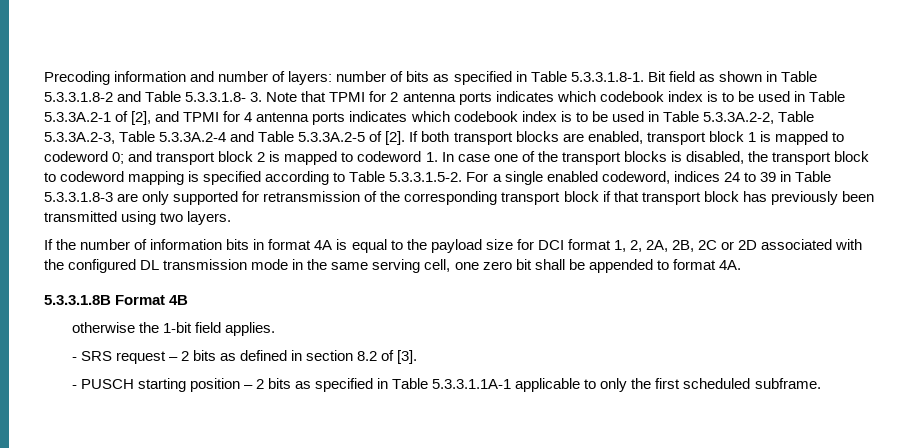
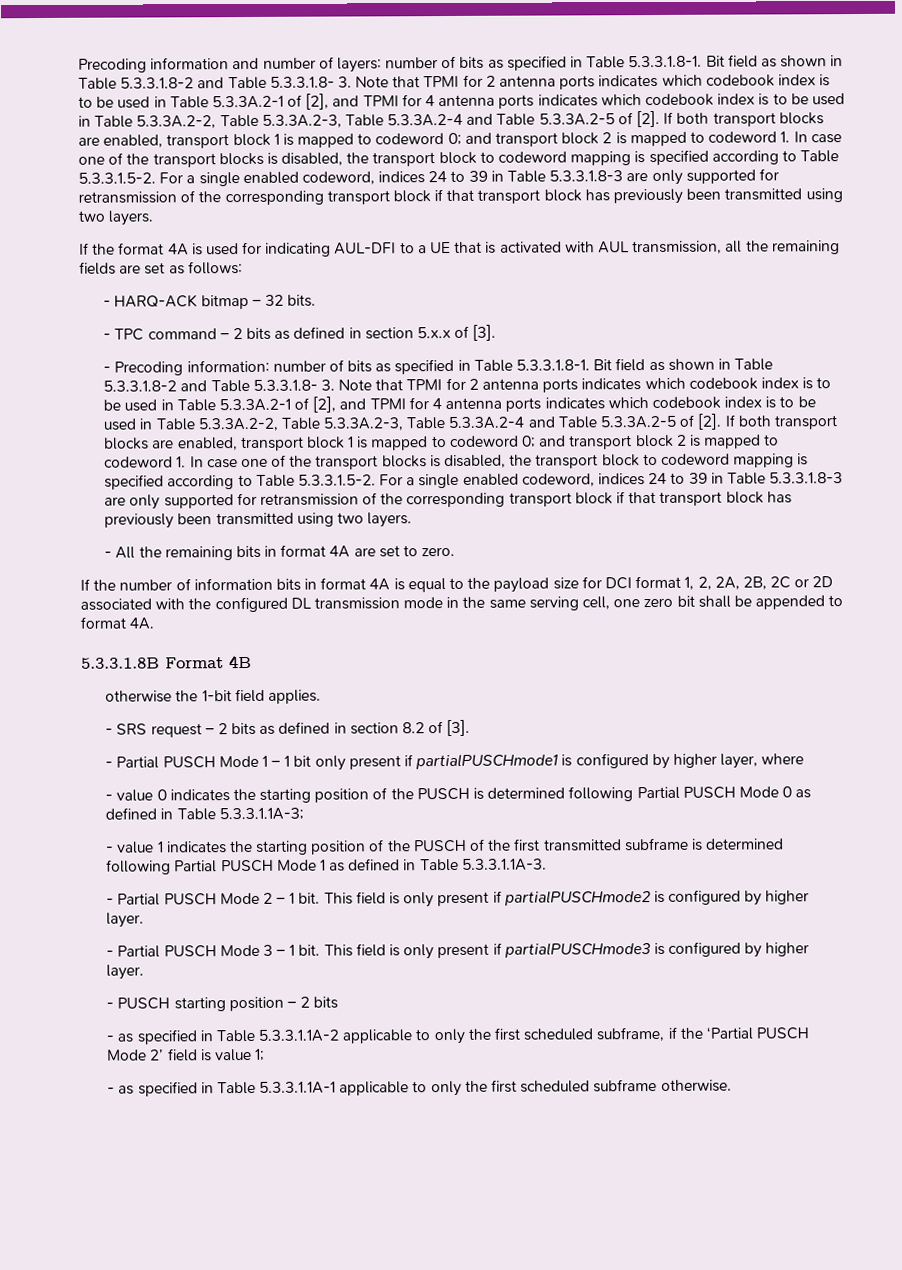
+ If the format 4A is used for indicating AUL-DFI to a UE that is activated with AUL transmission, all the remaining fields are set as follows:
+ - HARQ-ACK bitmap – 32 bits.
+ - TPC command – 2 bits as defined in section 5.x.x of [3].
+ - Precoding information: number of bits as specified in Table 5.3.3.1.8-1. Bit field as shown in Table 5.3.3.1.8-2 and Table 5.3.3.1.8- 3. Note that TPMI for 2 antenna ports indicates which codebook index is to be used in Table 5.3.3A.2-1 of [2], and TPMI for 4 antenna ports indicates which codebook index is to be used in Table 5.3.3A.2-2, Table 5.3.3A.2-3, Table 5.3.3A.2-4 and Table 5.3.3A.2-5 of [2]. If both transport blocks are enabled, transport block 1 is mapped to codeword 0; and transport block 2 is mapped to codeword 1. In case one of the transport blocks is disabled, the transport block to codeword mapping is specified according to Table 5.3.3.1.5-2. For a single enabled codeword, indices 24 to 39 in Table 5.3.3.1.8-3 are only supported for retransmission of the corresponding transport block if that transport block has previously been transmitted using two layers.
+ - All the remaining bits in format 4A are set to zero.
+ - Partial PUSCH Mode 1 – 1 bit only present if partialPUSCHmode1 is configured by higher layer, where
+ - value 0 indicates the starting position of the PUSCH is determined following Partial PUSCH Mode 0 as defined in Table 5.3.3.1.1A-3;
+ - value 1 indicates the starting position of the PUSCH of the first transmitted subframe is determined following Partial PUSCH Mode 1 as defined in Table 5.3.3.1.1A-3.
+ - Partial PUSCH Mode 2 – 1 bit. This field is only present if partialPUSCHmode2 is configured by higher layer.
+ - Partial PUSCH Mode 3 – 1 bit. This field is only present if partialPUSCHmode3 is configured by higher layer.
- - PUSCH starting position – 2 bits as specified in Table 5.3.3.1.1A-1 applicable to only the first scheduled subframe.
+ - PUSCH starting position – 2 bits
+ - as specified in Table 5.3.3.1.1A-2 applicable to only the first scheduled subframe, if the ‘Partial PUSCH Mode 2’ field is value 1;
+ - as specified in Table 5.3.3.1.1A-1 applicable to only the first scheduled subframe otherwise.

